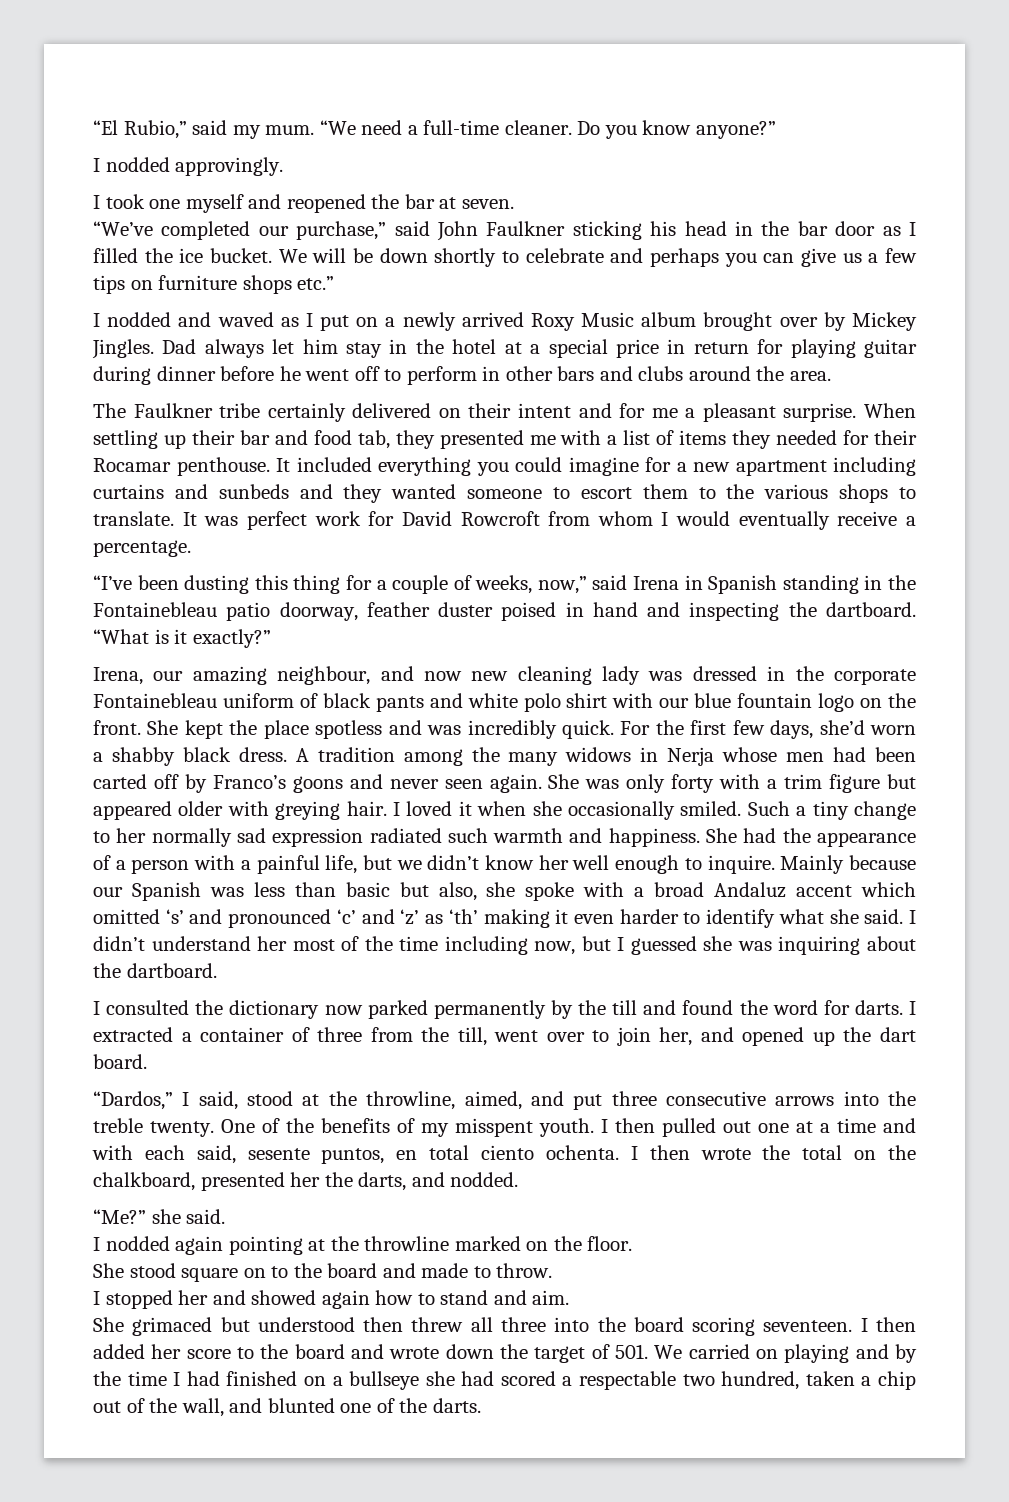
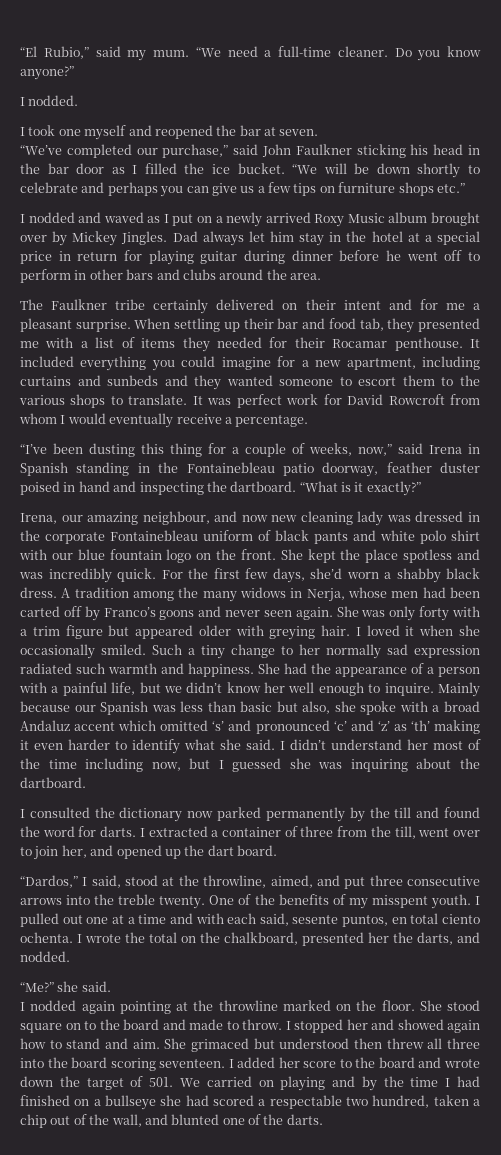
- I nodded approvingly.
+ I nodded.
- We will be down shortly to celebrate and perhaps you can give us a few tips on furniture shops etc.”
+ “We will be down shortly to celebrate and perhaps you can give us a few tips on furniture shops etc.”
- It included everything you could imagine for a new apartment including curtains and sunbeds and they wanted someone to escort them to the various shops to translate.
+ It included everything you could imagine for a new apartment, including curtains and sunbeds and they wanted someone to escort them to the various shops to translate.
- A tradition among the many widows in Nerja whose men had been carted off by Franco’s goons and never seen again.
+ A tradition among the many widows in Nerja, whose men had been carted off by Franco’s goons and never seen again.
- I then pulled out one at a time and with each said, sesente puntos, en total ciento ochenta.
+ I pulled out one at a time and with each said, sesente puntos, en total ciento ochenta.
- I then wrote the total on the chalkboard, presented her the darts, and nodded.
+ I wrote the total on the chalkboard, presented her the darts, and nodded.
- I nodded again pointing at the throwline marked on the floor.
- She stood square on to the board and made to throw.
- I stopped her and showed again how to stand and aim.
- She grimaced but understood then threw all three into the board scoring seventeen.
+ I nodded again pointing at the throwline marked on the floor. She stood square on to the board and made to throw. I stopped her and showed again how to stand and aim. She grimaced but understood then threw all three into the board scoring seventeen.
- I then added her score to the board and wrote down the target of 501. We carried on playing and by the time I had finished on a bullseye she had scored a respectable two hundred, taken a chip out of the wall, and blunted one of the darts.
+ I added her score to the board and wrote down the target of 501. We carried on playing and by the time I had finished on a bullseye she had scored a respectable two hundred, taken a chip out of the wall, and blunted one of the darts.

